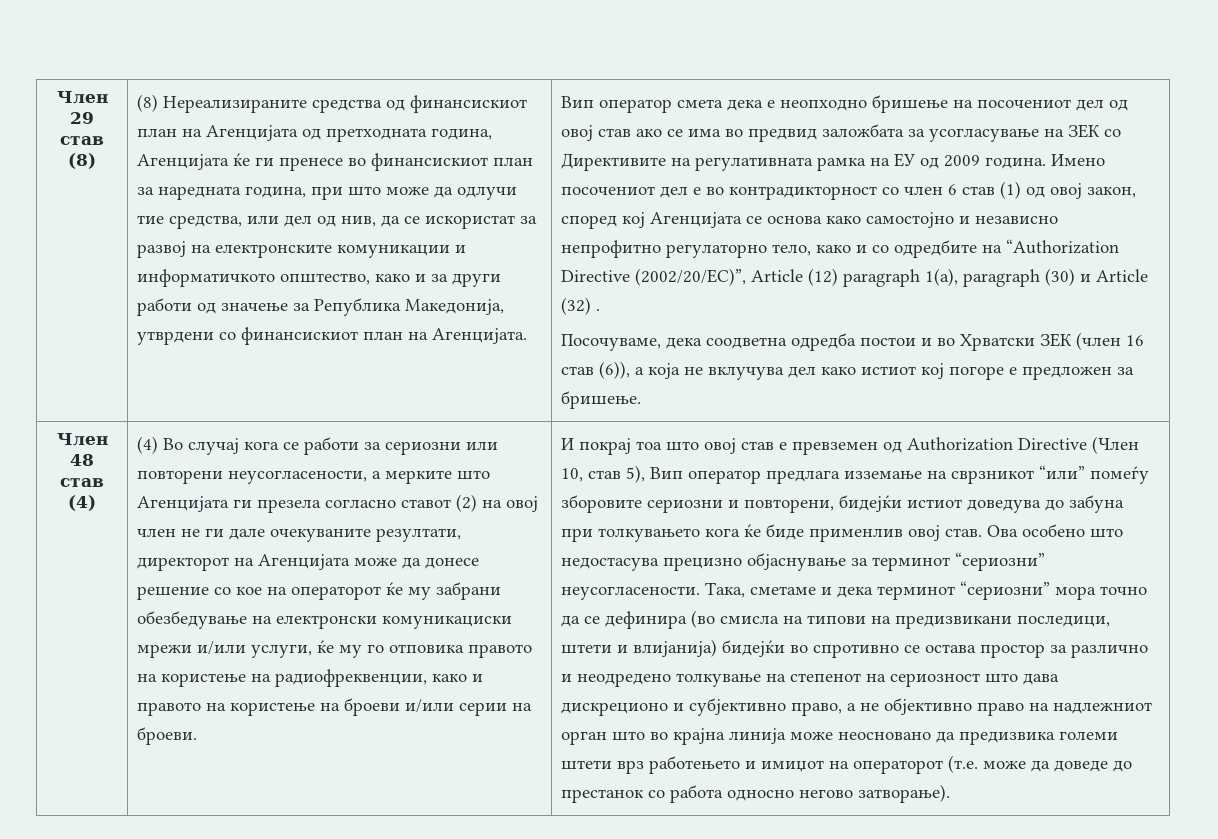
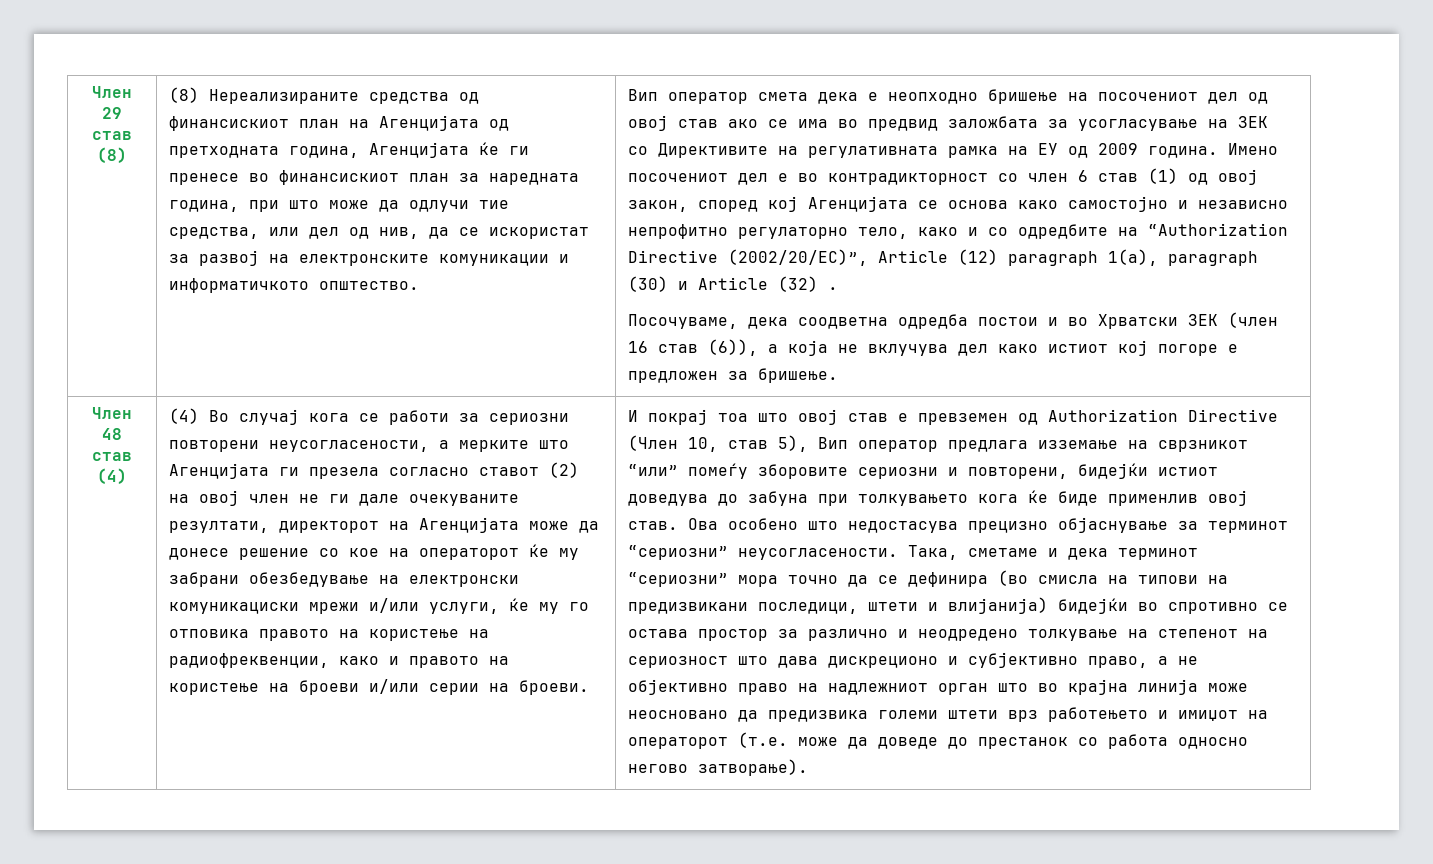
- (8) Нереализираните средства од финансискиот план на Агенцијата од претходната година, Агенцијата ќе ги пренесе во финансискиот план за наредната година, при што може да одлучи тие средства, или дел од нив, да се искористат за развој на електронските комуникации и информатичкото општество, како и за други работи од значење за Република Македонија, утврдени со финансискиот план на Агенцијата.
+ (8) Нереализираните средства од финансискиот план на Агенцијата од претходната година, Агенцијата ќе ги пренесе во финансискиот план за наредната година, при што може да одлучи тие средства, или дел од нив, да се искористат за развој на електронските комуникации и информатичкото општество.
- (4) Во случај кога се работи за сериозни или повторени неусогласености, а мерките што Агенцијата ги презела согласно ставот (2) на овој член не ги дале очекуваните резултати, директорот на Агенцијата може да донесе решение со кое на операторот ќе му забрани обезбедување на електронски комуникациски мрежи и/или услуги, ќе му го отповика правото на користење на радиофреквенции, како и правото на користење на броеви и/или серии на броеви.
+ (4) Во случај кога се работи за сериозни повторени неусогласености, а мерките што Агенцијата ги презела согласно ставот (2) на овој член не ги дале очекуваните резултати, директорот на Агенцијата може да донесе решение со кое на операторот ќе му забрани обезбедување на електронски комуникациски мрежи и/или услуги, ќе му го отповика правото на користење на радиофреквенции, како и правото на користење на броеви и/или серии на броеви.

